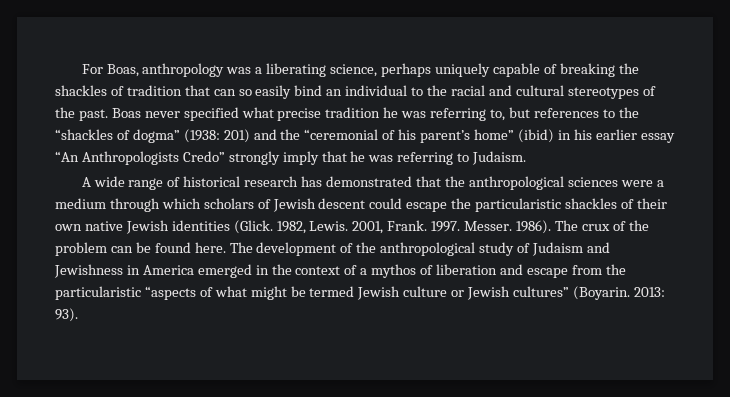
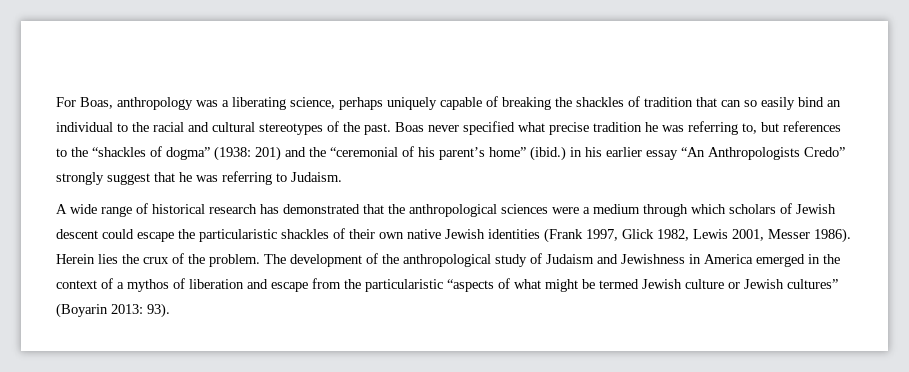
- Boas never specified what precise tradition he was referring to, but references to the “shackles of dogma” (1938: 201) and the “ceremonial of his parent’s home” (ibid) in his earlier essay “An Anthropologists Credo” strongly imply that he was referring to Judaism.
+ Boas never specified what precise tradition he was referring to, but references to the “shackles of dogma” (1938: 201) and the “ceremonial of his parent’s home” (ibid.) in his earlier essay “An Anthropologists Credo” strongly suggest that he was referring to Judaism.
- A wide range of historical research has demonstrated that the anthropological sciences were a medium through which scholars of Jewish descent could escape the particularistic shackles of their own native Jewish identities (Glick. 1982, Lewis. 2001, Frank. 1997. Messer. 1986). The crux of the problem can be found here.
+ A wide range of historical research has demonstrated that the anthropological sciences were a medium through which scholars of Jewish descent could escape the particularistic shackles of their own native Jewish identities (Frank 1997, Glick 1982, Lewis 2001, Messer 1986). Herein lies the crux of the problem.
- The development of the anthropological study of Judaism and Jewishness in America emerged in the context of a mythos of liberation and escape from the particularistic “aspects of what might be termed Jewish culture or Jewish cultures” (Boyarin. 2013: 93).
+ The development of the anthropological study of Judaism and Jewishness in America emerged in the context of a mythos of liberation and escape from the particularistic “aspects of what might be termed Jewish culture or Jewish cultures” (Boyarin 2013: 93).

